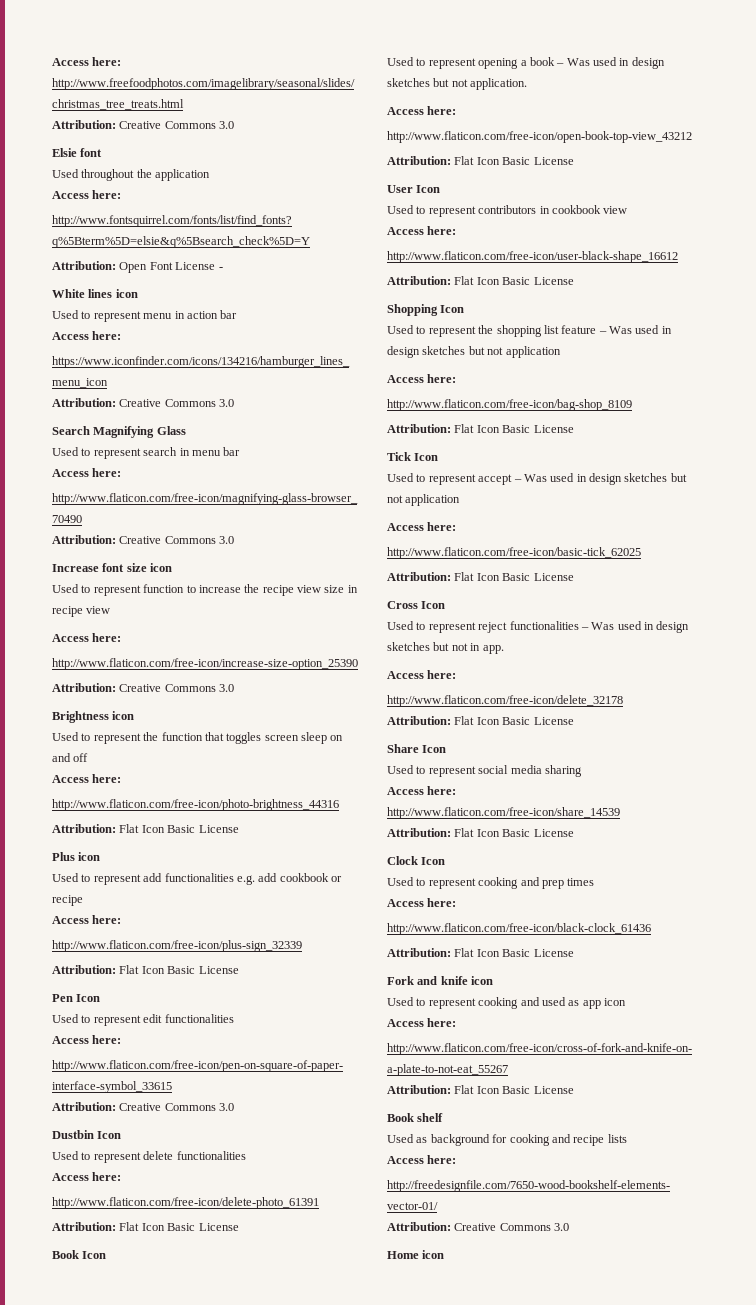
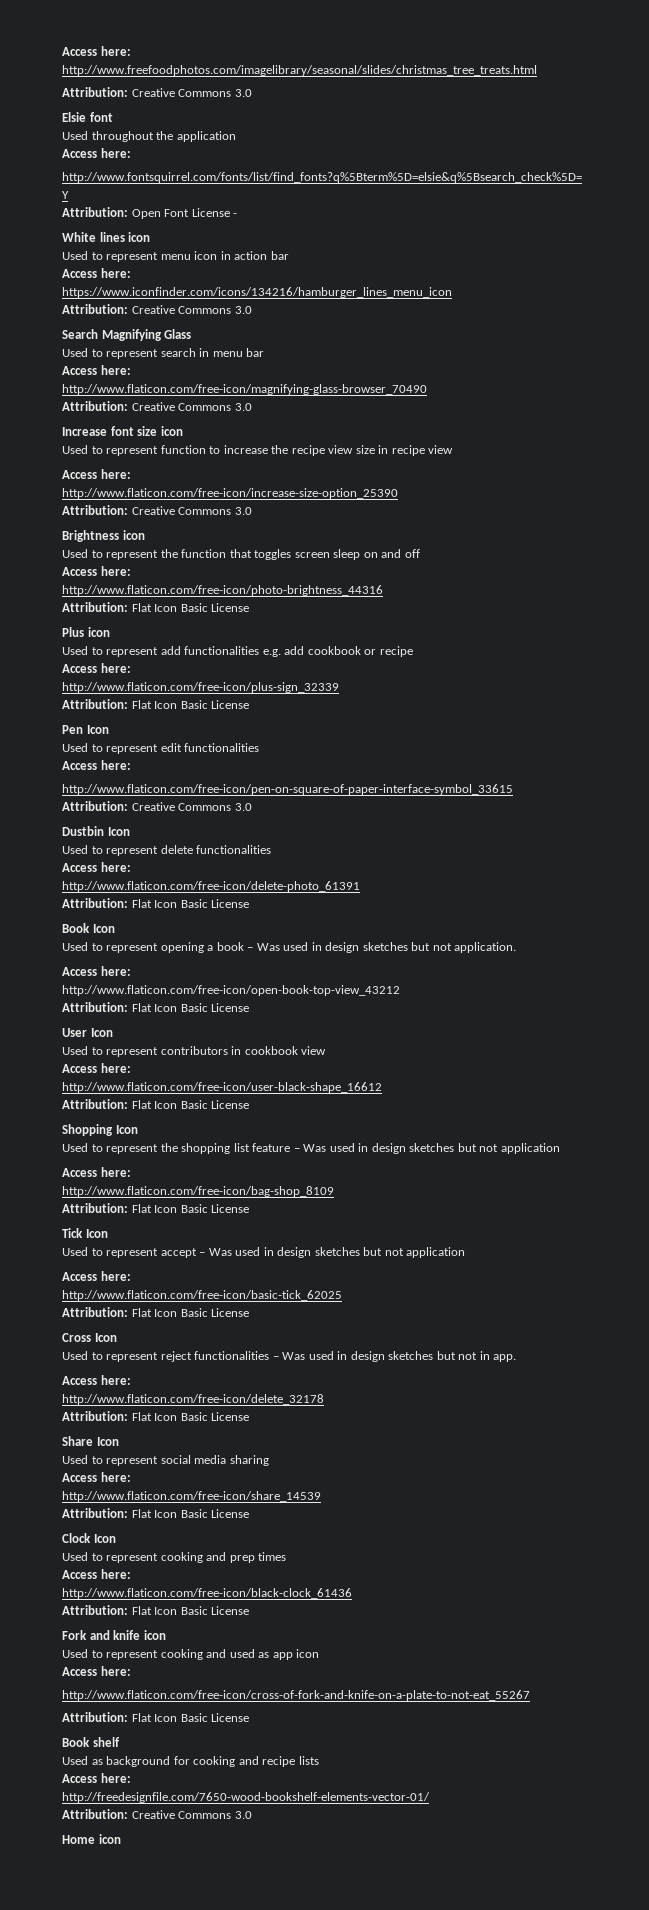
- Used to represent menu in action bar
+ Used to represent menu icon in action bar

